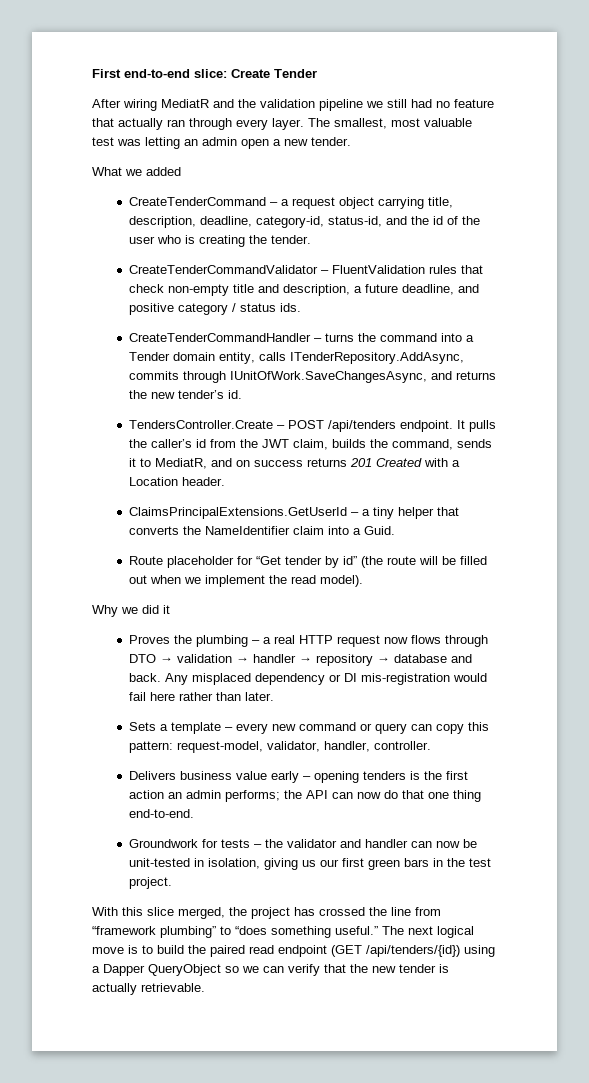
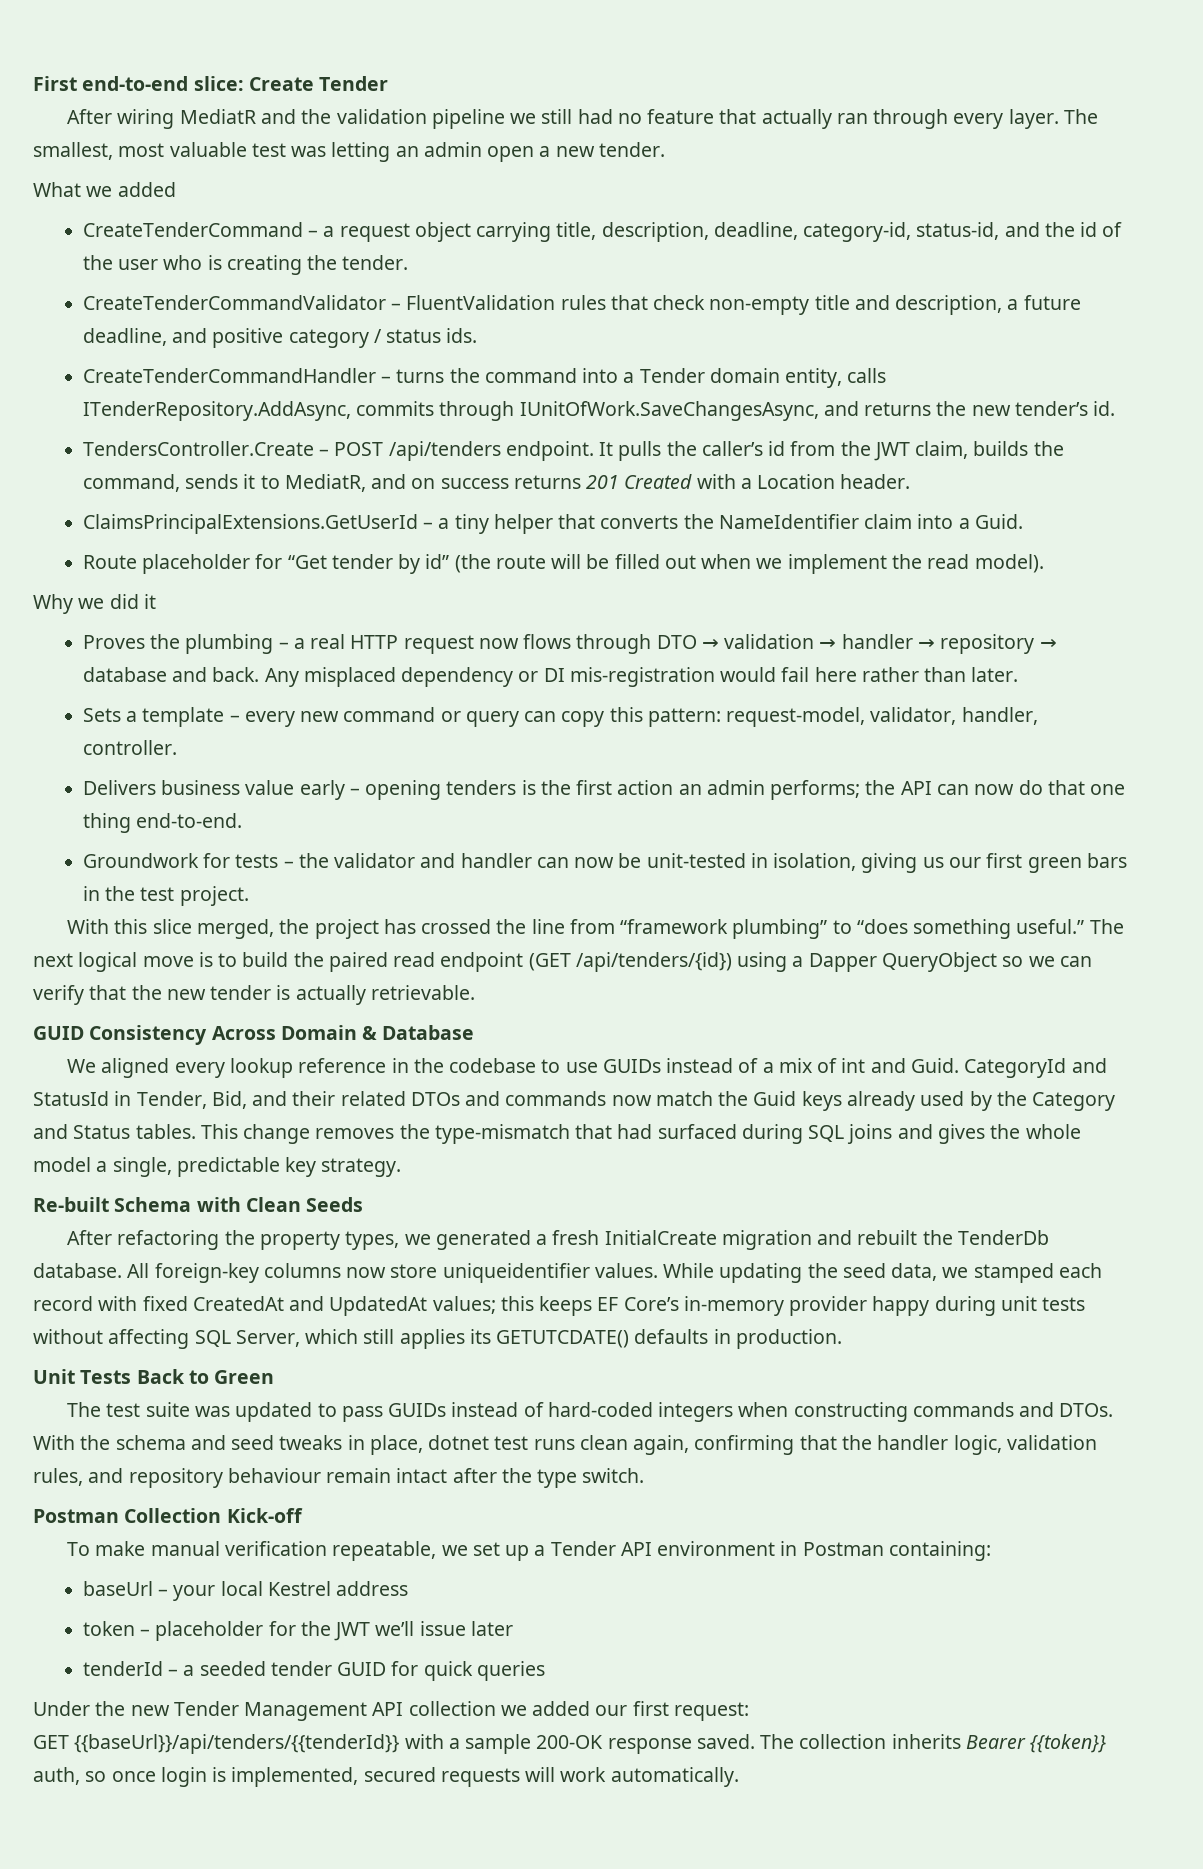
+ GUID Consistency Across Domain & Database
+ We aligned every lookup reference in the codebase to use GUIDs instead of a mix of int and Guid. CategoryId and StatusId in Tender, Bid, and their related DTOs and commands now match the Guid keys already used by the Category and Status tables. This change removes the type-mismatch that had surfaced during SQL joins and gives the whole model a single, predictable key strategy.
+ Re-built Schema with Clean Seeds
+ After refactoring the property types, we generated a fresh InitialCreate migration and rebuilt the TenderDb database. All foreign-key columns now store uniqueidentifier values. While updating the seed data, we stamped each record with fixed CreatedAt and UpdatedAt values; this keeps EF Core’s in-memory provider happy during unit tests without affecting SQL Server, which still applies its GETUTCDATE() defaults in production.
+ Unit Tests Back to Green
+ The test suite was updated to pass GUIDs instead of hard-coded integers when constructing commands and DTOs. With the schema and seed tweaks in place, dotnet test runs clean again, confirming that the handler logic, validation rules, and repository behaviour remain intact after the type switch.
+ Postman Collection Kick-off
+ To make manual verification repeatable, we set up a Tender API environment in Postman containing:
+ baseUrl – your local Kestrel address
+ token – placeholder for the JWT we’ll issue later
+ tenderId – a seeded tender GUID for quick queries
+ Under the new Tender Management API collection we added our first request:
+ GET {{baseUrl}}/api/tenders/{{tenderId}} with a sample 200-OK response saved. The collection inherits Bearer {{token}} auth, so once login is implemented, secured requests will work automatically.

